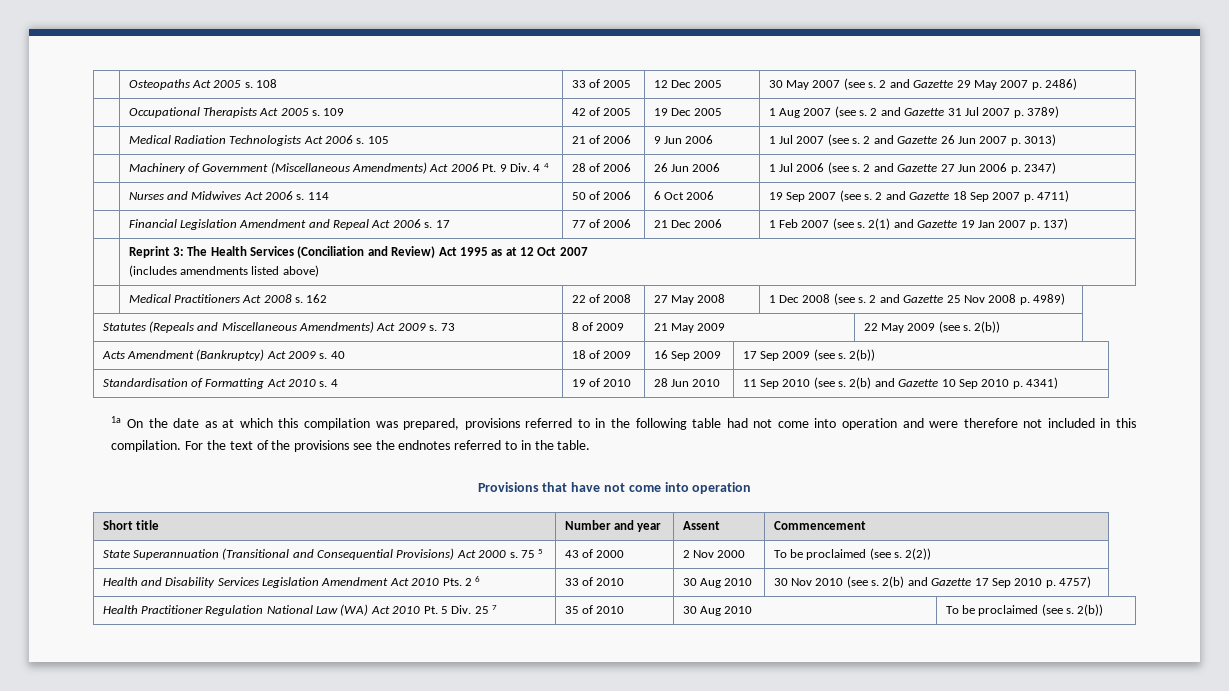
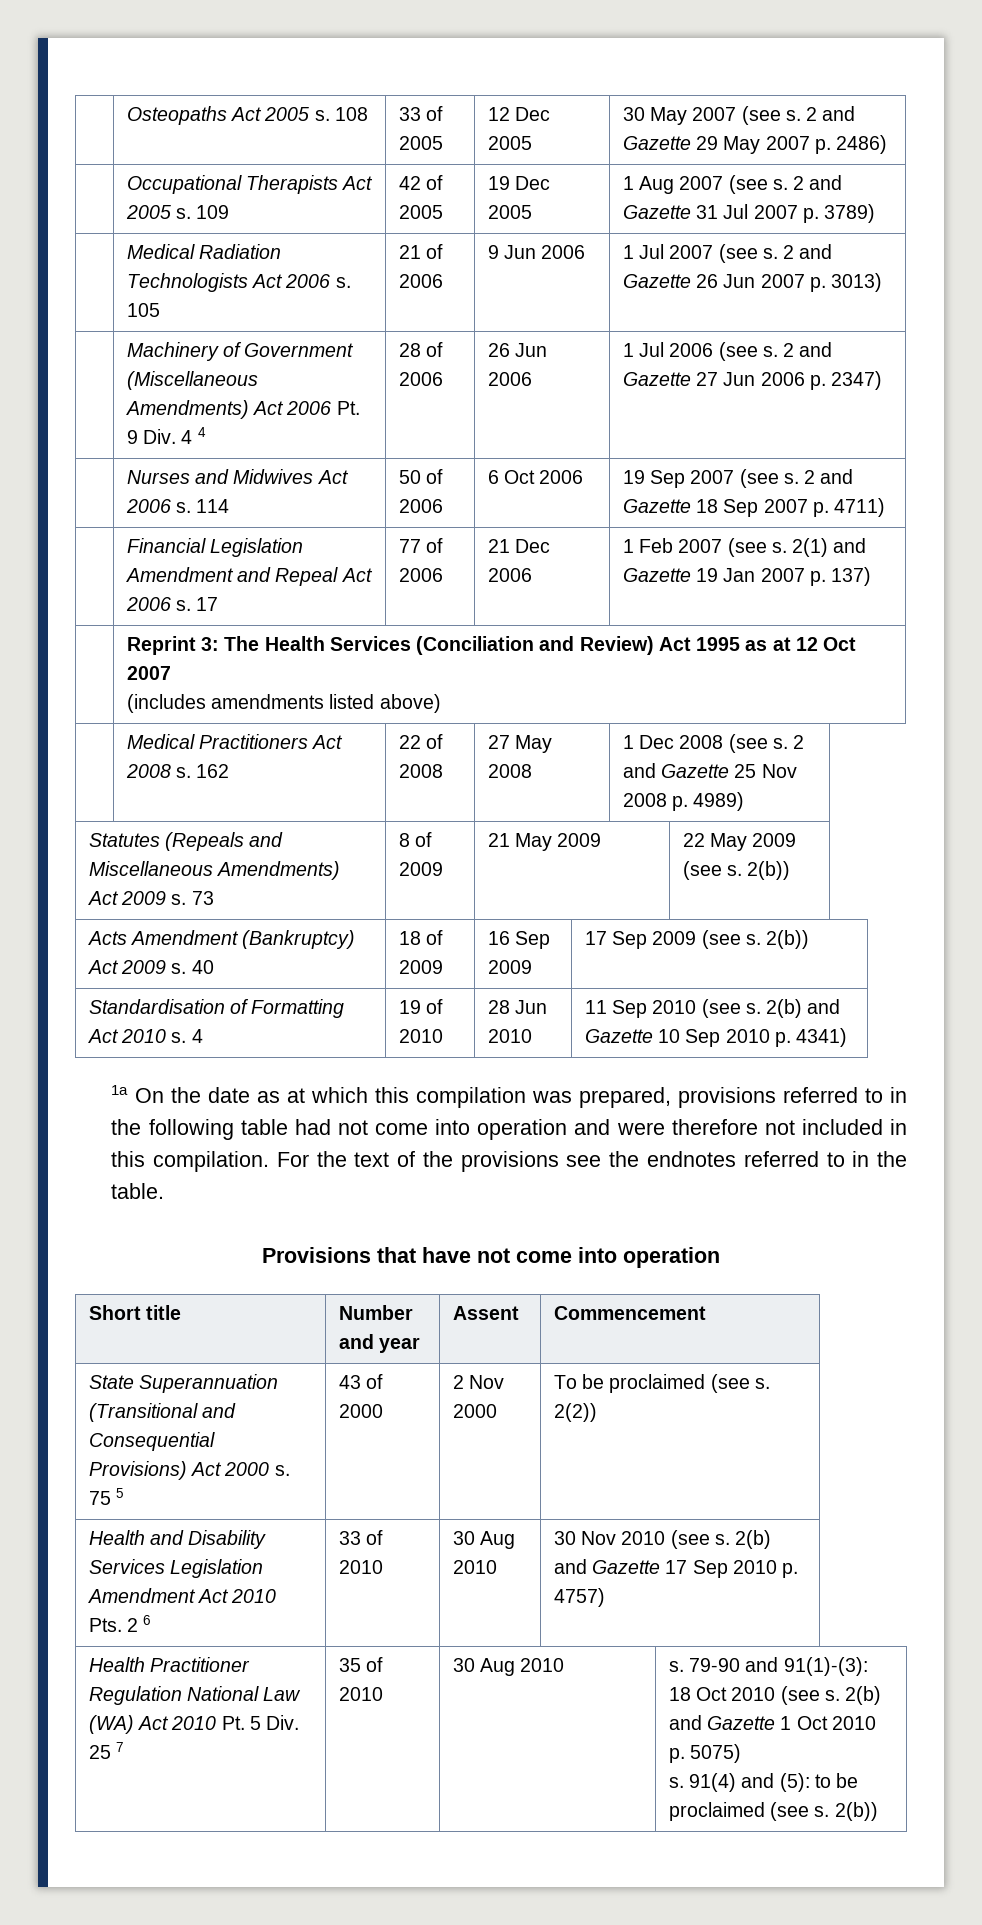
- 30 Aug 2010 | To be proclaimed (see s.
+ 30 Aug 2010 | s. 79-90 and 91(1)-(3): 18 Oct 2010 (see s. 2(b) and Gazette 1 Oct 2010 p. 5075)
+ s. 91(4) and (5): to be proclaimed (see s.

